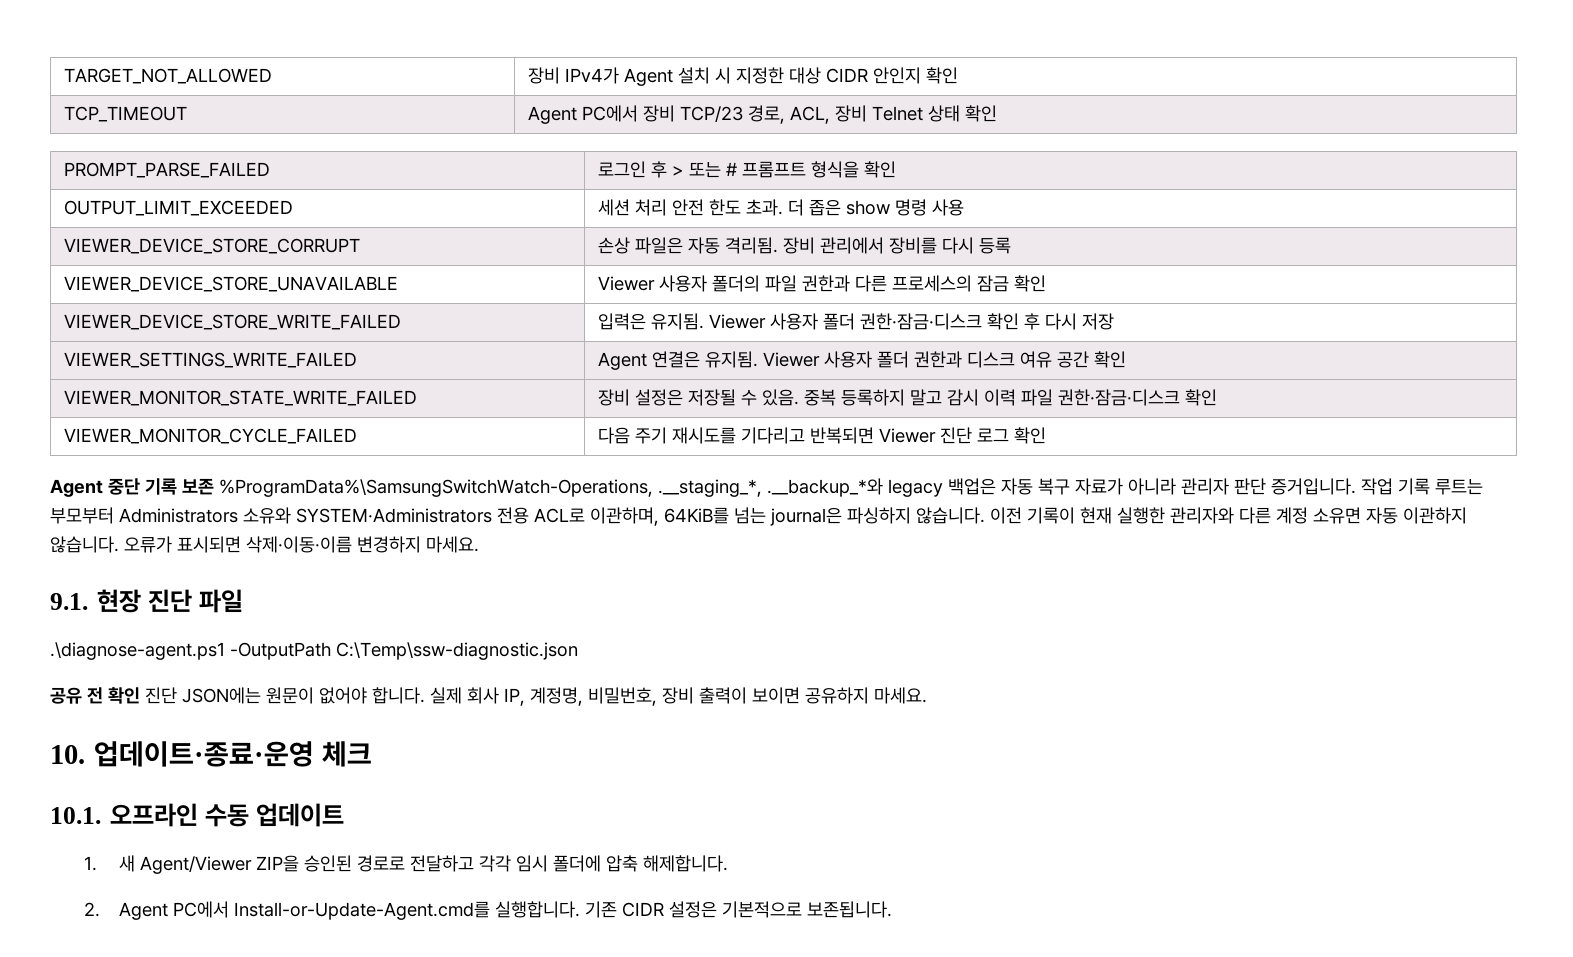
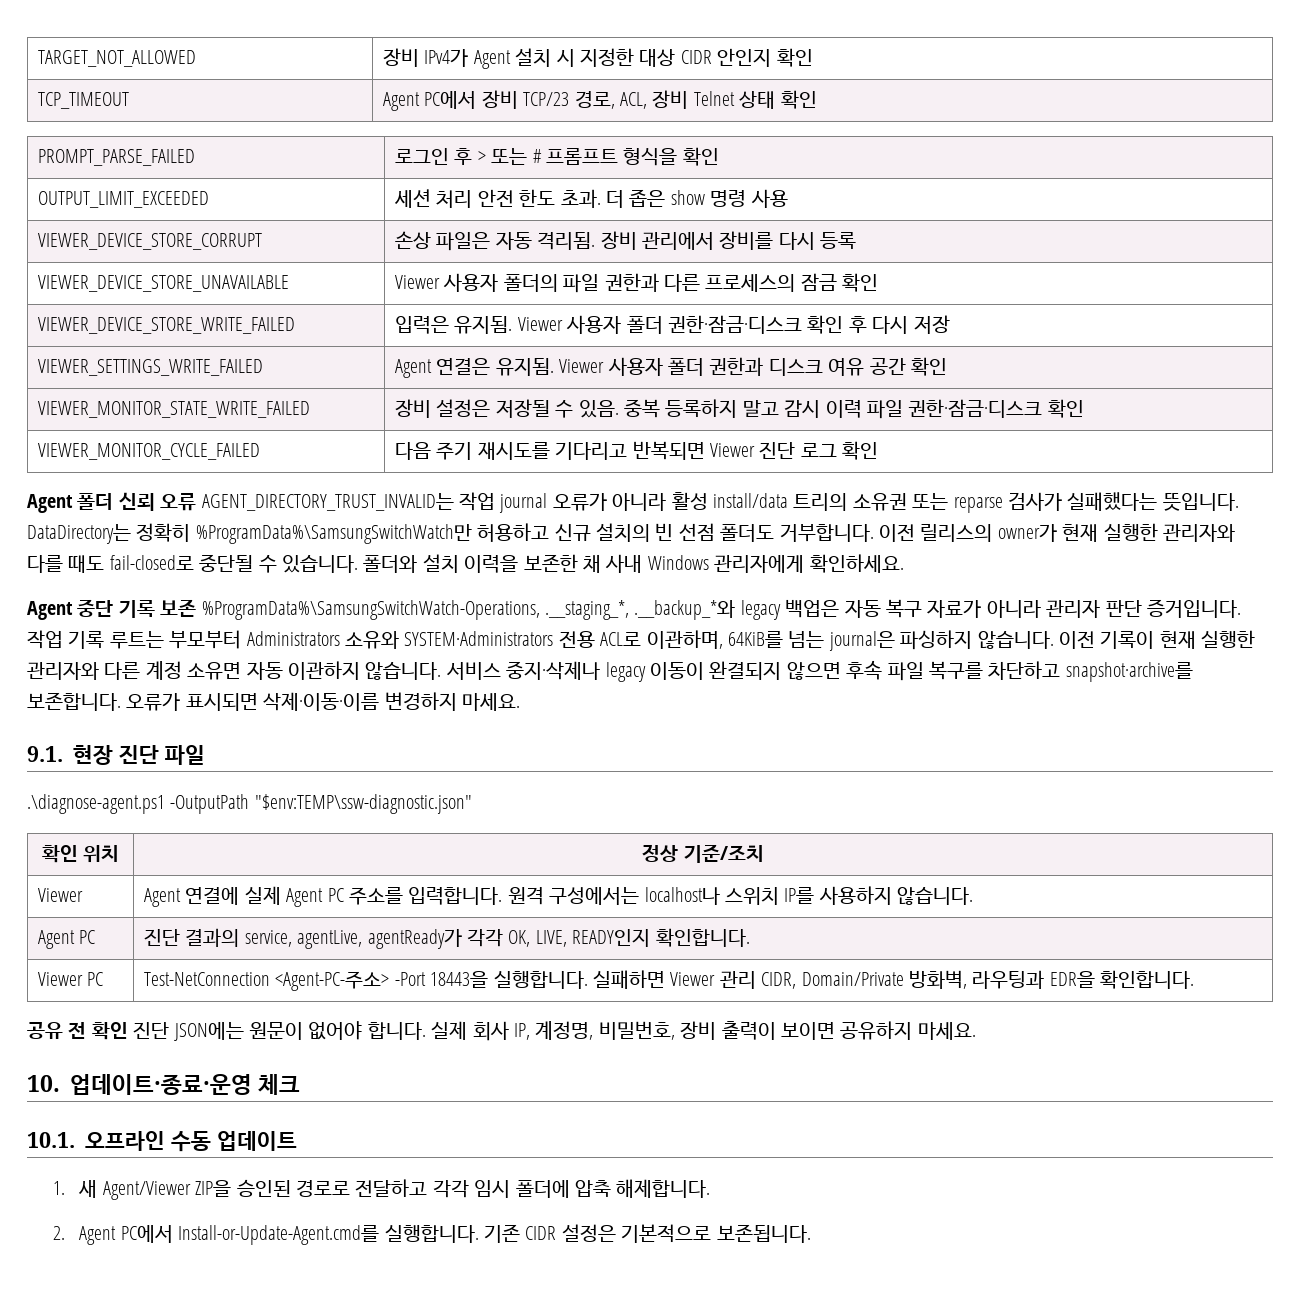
+ Agent 폴더 신뢰 오류 AGENT_DIRECTORY_TRUST_INVALID는 작업 journal 오류가 아니라 활성 install/data 트리의 소유권 또는 reparse 검사가 실패했다는 뜻입니다. DataDirectory는 정확히 %ProgramData%\SamsungSwitchWatch만 허용하고 신규 설치의 빈 선점 폴더도 거부합니다. 이전 릴리스의 owner가 현재 실행한 관리자와 다를 때도 fail-closed로 중단될 수 있습니다. 폴더와 설치 이력을 보존한 채 사내 Windows 관리자에게 확인하세요.
+ 서비스 중지·삭제나 legacy 이동이 완결되지 않으면 후속 파일 복구를 차단하고 snapshot·archive를 보존합니다.
- .\diagnose-agent.ps1 -OutputPath C:\Temp\ssw-diagnostic.json
+ .\diagnose-agent.ps1 -OutputPath "$env:TEMP\ssw-diagnostic.json"
+ 확인 위치 | 정상 기준/조치
+ Viewer | Agent 연결에 실제 Agent PC 주소를 입력합니다. 원격 구성에서는 localhost나 스위치 IP를 사용하지 않습니다.
+ Agent PC | 진단 결과의 service, agentLive, agentReady가 각각 OK, LIVE, READY인지 확인합니다.
+ Viewer PC | Test-NetConnection <Agent-PC-주소> -Port 18443을 실행합니다. 실패하면 Viewer 관리 CIDR, Domain/Private 방화벽, 라우팅과 EDR을 확인합니다.

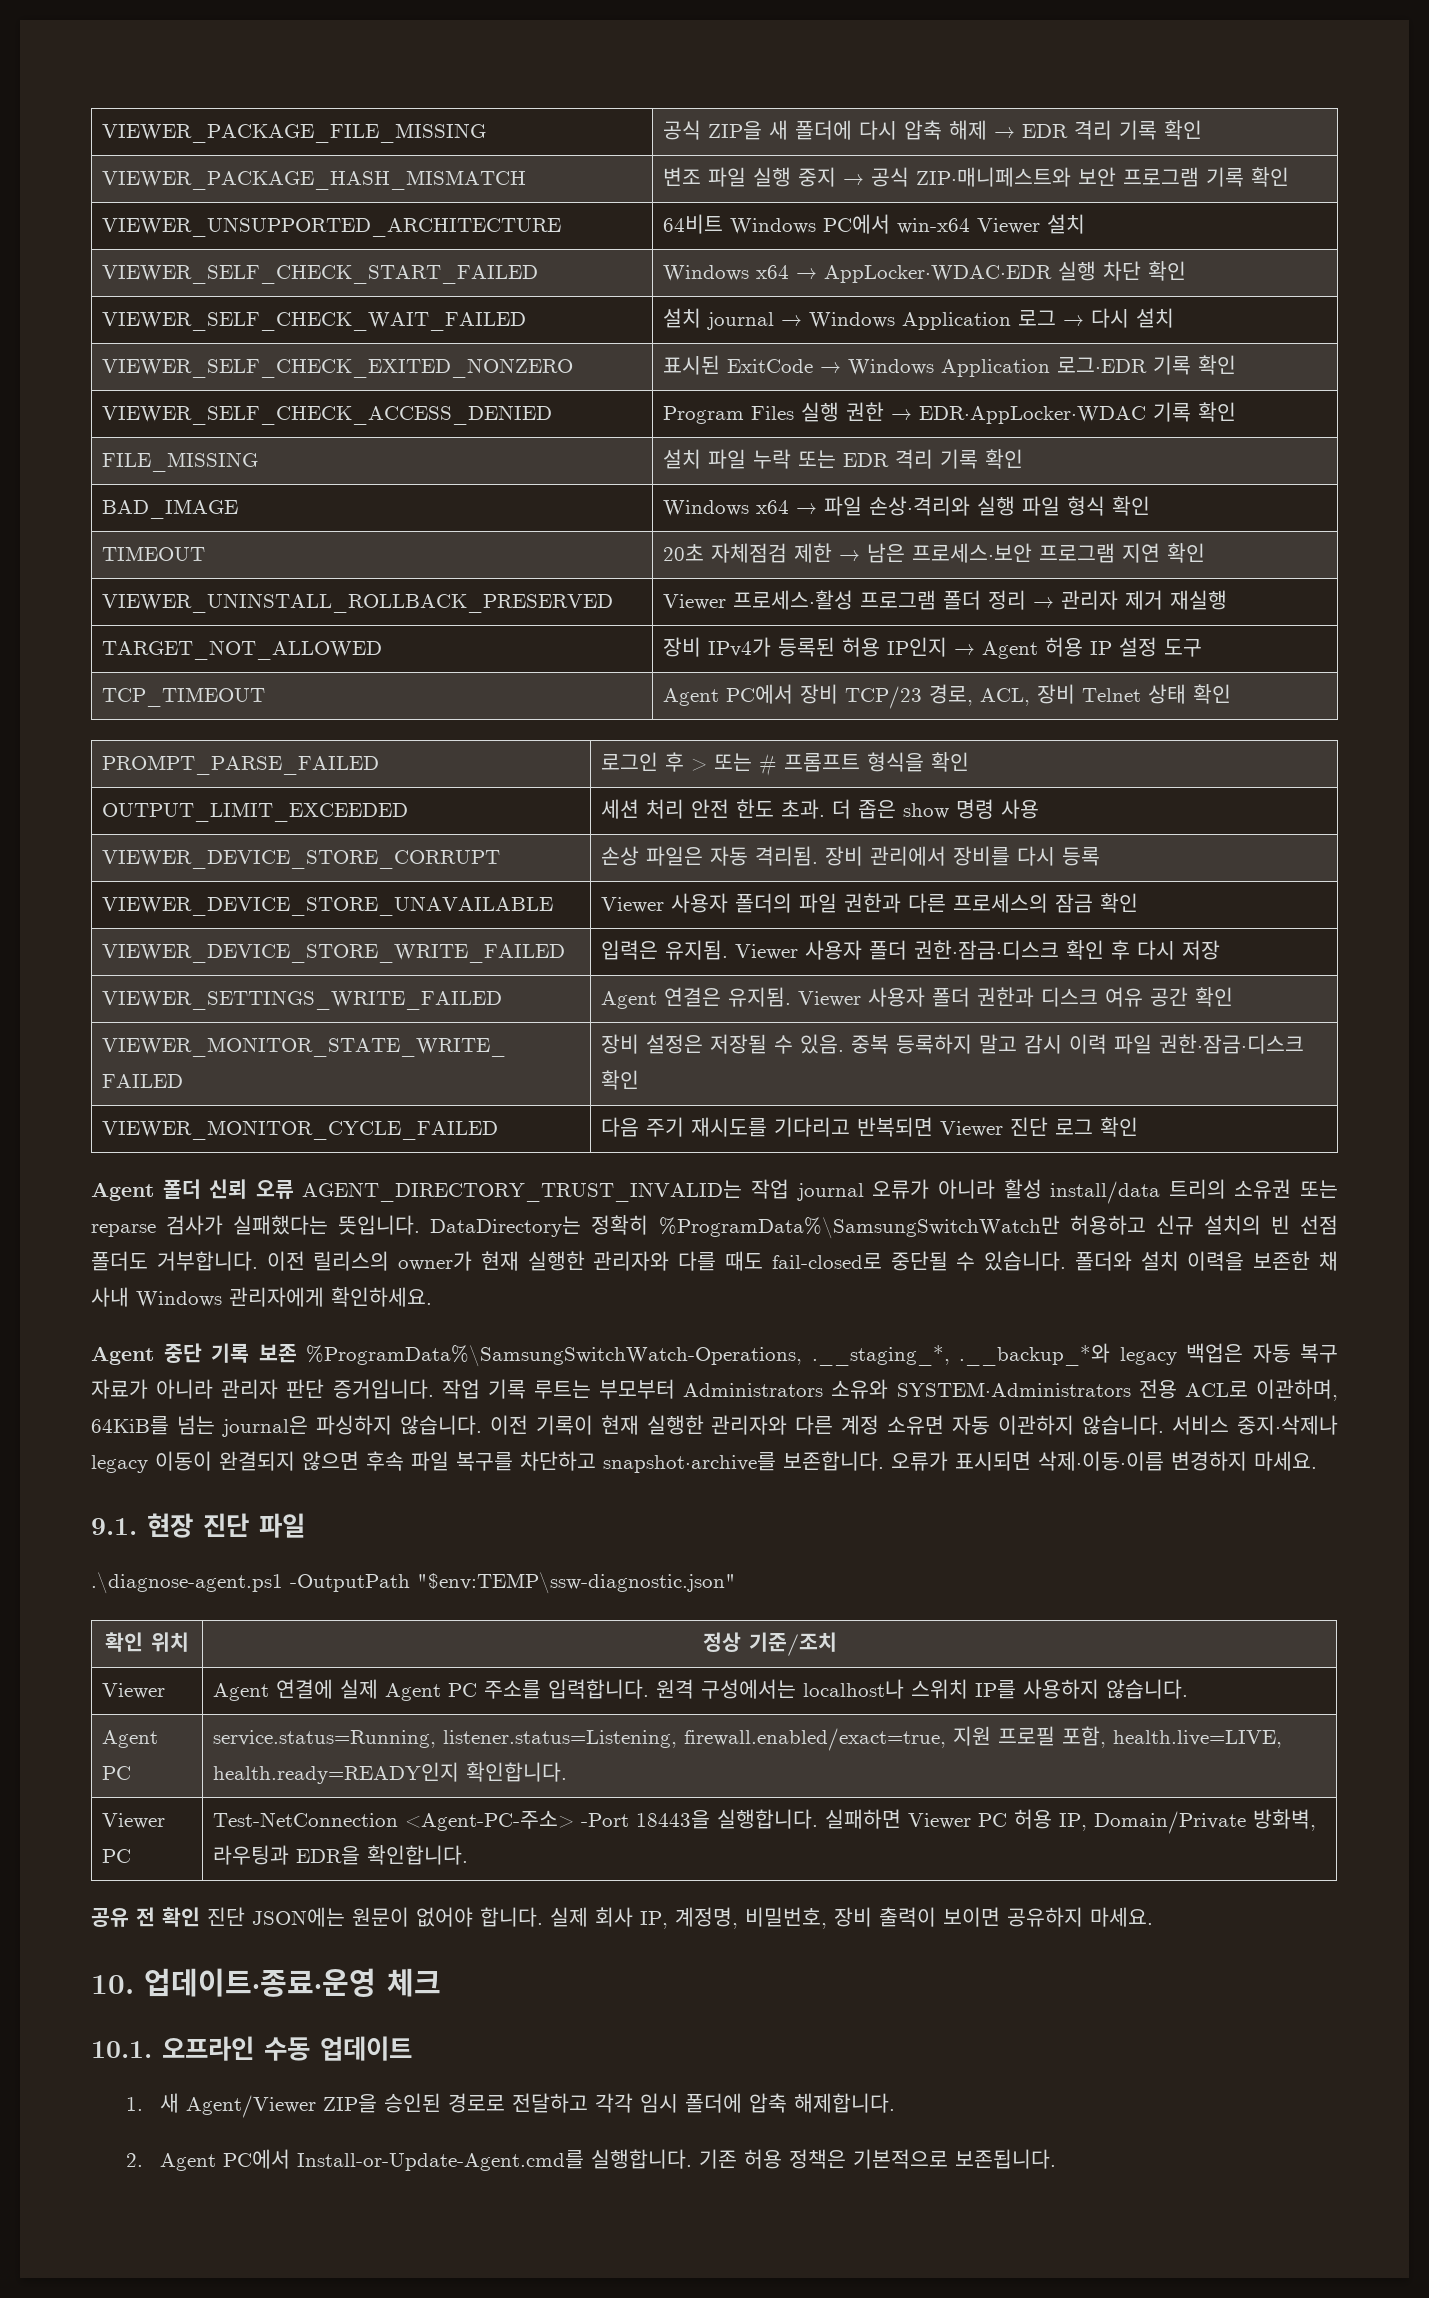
- TARGET_NOT_ALLOWED | 장비 IPv4가 Agent 설치 시 지정한 대상 CIDR 안인지 확인
+ VIEWER_PACKAGE_FILE_MISSING | 공식 ZIP을 새 폴더에 다시 압축 해제 → EDR 격리 기록 확인
+ VIEWER_PACKAGE_HASH_MISMATCH | 변조 파일 실행 중지 → 공식 ZIP·매니페스트와 보안 프로그램 기록 확인
+ VIEWER_UNSUPPORTED_ARCHITECTURE | 64비트 Windows PC에서 win-x64 Viewer 설치
+ VIEWER_SELF_CHECK_START_FAILED | Windows x64 → AppLocker·WDAC·EDR 실행 차단 확인
+ VIEWER_SELF_CHECK_WAIT_FAILED | 설치 journal → Windows Application 로그 → 다시 설치
+ VIEWER_SELF_CHECK_EXITED_NONZERO | 표시된 ExitCode → Windows Application 로그·EDR 기록 확인
+ VIEWER_SELF_CHECK_ACCESS_DENIED | Program Files 실행 권한 → EDR·AppLocker·WDAC 기록 확인
+ FILE_MISSING | 설치 파일 누락 또는 EDR 격리 기록 확인
+ BAD_IMAGE | Windows x64 → 파일 손상·격리와 실행 파일 형식 확인
+ TIMEOUT | 20초 자체점검 제한 → 남은 프로세스·보안 프로그램 지연 확인
+ VIEWER_UNINSTALL_ROLLBACK_PRESERVED | Viewer 프로세스·활성 프로그램 폴더 정리 → 관리자 제거 재실행
+ TARGET_NOT_ALLOWED | 장비 IPv4가 등록된 허용 IP인지 → Agent 허용 IP 설정 도구
- Agent PC | 진단 결과의 service, agentLive, agentReady가 각각 OK, LIVE, READY인지 확인합니다.
+ Agent PC | service.status=Running, listener.status=Listening, firewall.enabled/exact=true, 지원 프로필 포함, health.live=LIVE, health.ready=READY인지 확인합니다.
- Viewer PC | Test-NetConnection <Agent-PC-주소> -Port 18443을 실행합니다. 실패하면 Viewer 관리 CIDR, Domain/Private 방화벽, 라우팅과 EDR을 확인합니다.
+ Viewer PC | Test-NetConnection <Agent-PC-주소> -Port 18443을 실행합니다. 실패하면 Viewer PC 허용 IP, Domain/Private 방화벽, 라우팅과 EDR을 확인합니다.
- 기존 CIDR 설정은 기본적으로 보존됩니다.
+ 기존 허용 정책은 기본적으로 보존됩니다.

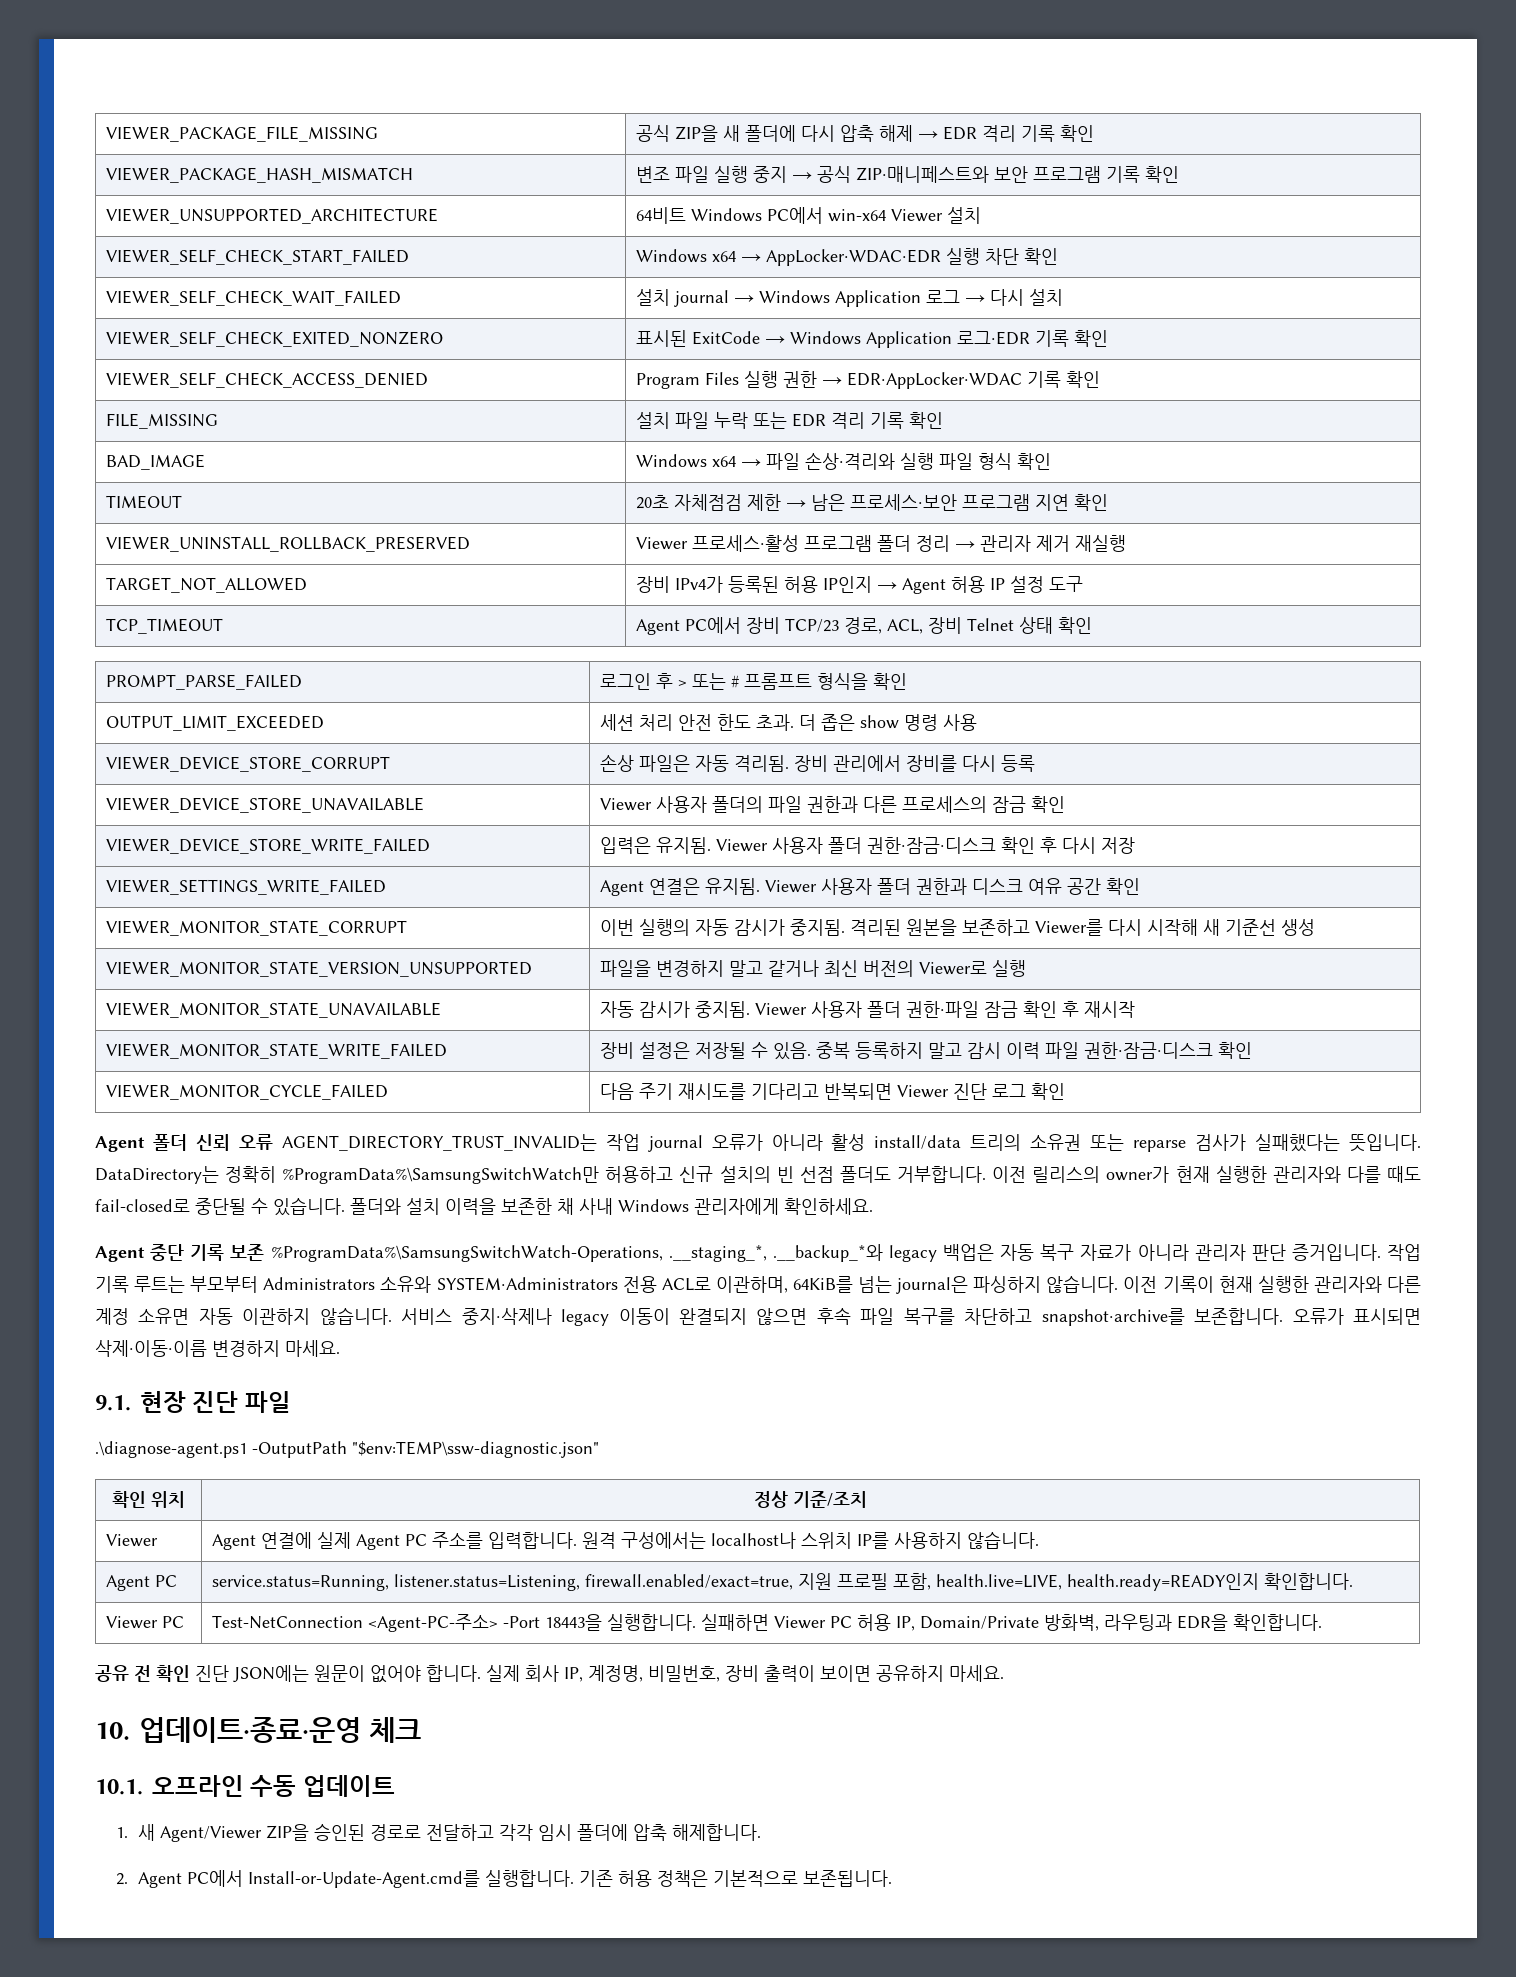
+ VIEWER_MONITOR_STATE_CORRUPT | 이번 실행의 자동 감시가 중지됨. 격리된 원본을 보존하고 Viewer를 다시 시작해 새 기준선 생성
+ VIEWER_MONITOR_STATE_VERSION_UNSUPPORTED | 파일을 변경하지 말고 같거나 최신 버전의 Viewer로 실행
+ VIEWER_MONITOR_STATE_UNAVAILABLE | 자동 감시가 중지됨. Viewer 사용자 폴더 권한·파일 잠금 확인 후 재시작

